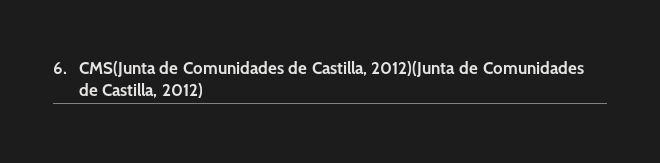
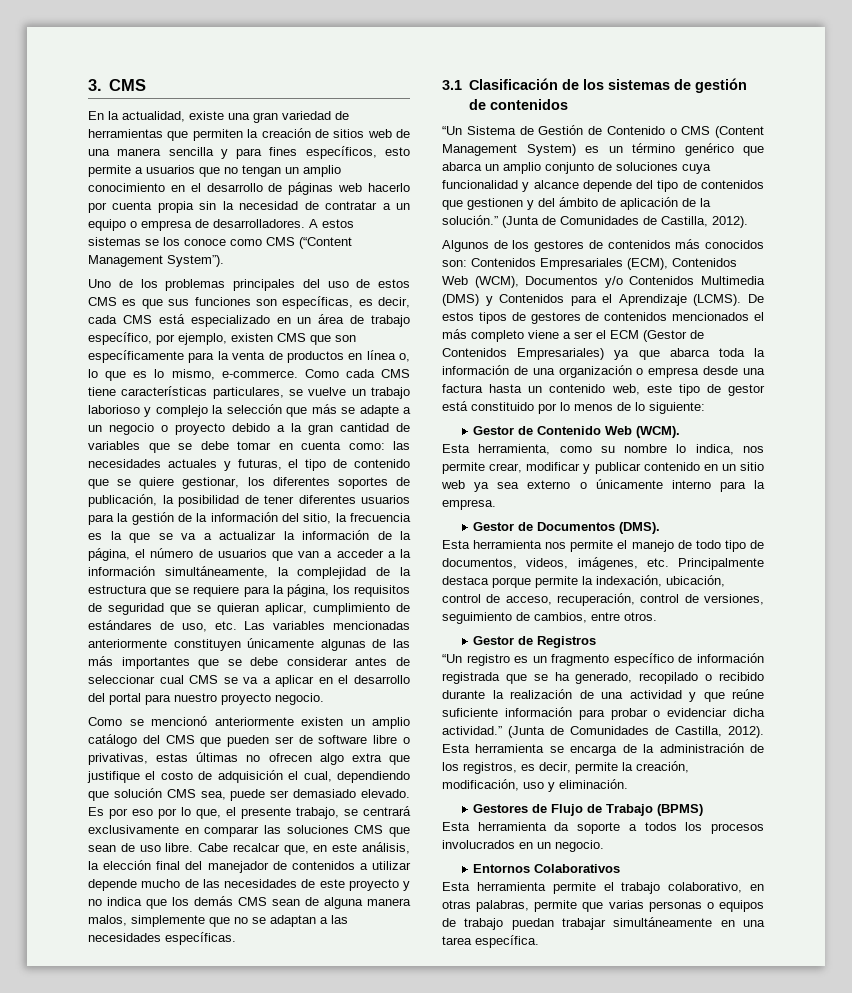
- 6. CMS(Junta de Comunidades de Castilla, 2012)(Junta de Comunidades de Castilla, 2012)
+ 3. CMS
+ En la actualidad, existe una gran variedad de herramientas que permiten la creación de sitios web de una manera sencilla y para fines específicos, esto permite a usuarios que no tengan un amplio conocimiento en el desarrollo de páginas web hacerlo por cuenta propia sin la necesidad de contratar a un equipo o empresa de desarrolladores. A estos sistemas se los conoce como CMS (“Content Management System”).
+ Uno de los problemas principales del uso de estos CMS es que sus funciones son específicas, es decir, cada CMS está especializado en un área de trabajo específico, por ejemplo, existen CMS que son específicamente para la venta de productos en línea o, lo que es lo mismo, e-commerce. Como cada CMS tiene características particulares, se vuelve un trabajo laborioso y complejo la selección que más se adapte a un negocio o proyecto debido a la gran cantidad de variables que se debe tomar en cuenta como: las necesidades actuales y futuras, el tipo de contenido que se quiere gestionar, los diferentes soportes de publicación, la posibilidad de tener diferentes usuarios para la gestión de la información del sitio, la frecuencia es la que se va a actualizar la información de la página, el número de usuarios que van a acceder a la información simultáneamente, la complejidad de la estructura que se requiere para la página, los requisitos de seguridad que se quieran aplicar, cumplimiento de estándares de uso, etc. Las variables mencionadas anteriormente constituyen únicamente algunas de las más importantes que se debe considerar antes de seleccionar cual CMS se va a aplicar en el desarrollo del portal para nuestro proyecto negocio.
+ Como se mencionó anteriormente existen un amplio catálogo del CMS que pueden ser de software libre o privativas, estas últimas no ofrecen algo extra que justifique el costo de adquisición el cual, dependiendo que solución CMS sea, puede ser demasiado elevado. Es por eso por lo que, el presente trabajo, se centrará exclusivamente en comparar las soluciones CMS que sean de uso libre. Cabe recalcar que, en este análisis, la elección final del manejador de contenidos a utilizar depende mucho de las necesidades de este proyecto y no indica que los demás CMS sean de alguna manera malos, simplemente que no se adaptan a las necesidades específicas.
+ 3.1 Clasificación de los sistemas de gestión de contenidos
+ “Un Sistema de Gestión de Contenido o CMS (Content Management System) es un término genérico que abarca un amplio conjunto de soluciones cuya funcionalidad y alcance depende del tipo de contenidos que gestionen y del ámbito de aplicación de la solución.” (Junta de Comunidades de Castilla, 2012).
+ Algunos de los gestores de contenidos más conocidos son: Contenidos Empresariales (ECM), Contenidos Web (WCM), Documentos y/o Contenidos Multimedia (DMS) y Contenidos para el Aprendizaje (LCMS). De estos tipos de gestores de contenidos mencionados el más completo viene a ser el ECM (Gestor de Contenidos Empresariales) ya que abarca toda la información de una organización o empresa desde una factura hasta un contenido web, este tipo de gestor está constituido por lo menos de lo siguiente:
+ Gestor de Contenido Web (WCM).
+ Esta herramienta, como su nombre lo indica, nos permite crear, modificar y publicar contenido en un sitio web ya sea externo o únicamente interno para la empresa.
+ Gestor de Documentos (DMS).
+ Esta herramienta nos permite el manejo de todo tipo de documentos, videos, imágenes, etc. Principalmente destaca porque permite la indexación, ubicación, control de acceso, recuperación, control de versiones, seguimiento de cambios, entre otros.
+ Gestor de Registros
+ “Un registro es un fragmento específico de información registrada que se ha generado, recopilado o recibido durante la realización de una actividad y que reúne suficiente información para probar o evidenciar dicha actividad.” (Junta de Comunidades de Castilla, 2012). Esta herramienta se encarga de la administración de los registros, es decir, permite la creación, modificación, uso y eliminación.
+ Gestores de Flujo de Trabajo (BPMS)
+ Esta herramienta da soporte a todos los procesos involucrados en un negocio.
+ Entornos Colaborativos
+ Esta herramienta permite el trabajo colaborativo, en otras palabras, permite que varias personas o equipos de trabajo puedan trabajar simultáneamente en una tarea específica.

